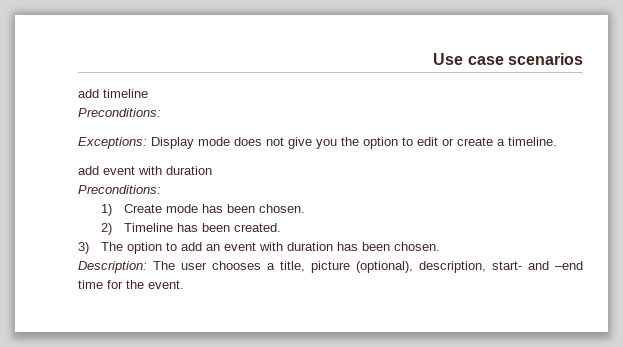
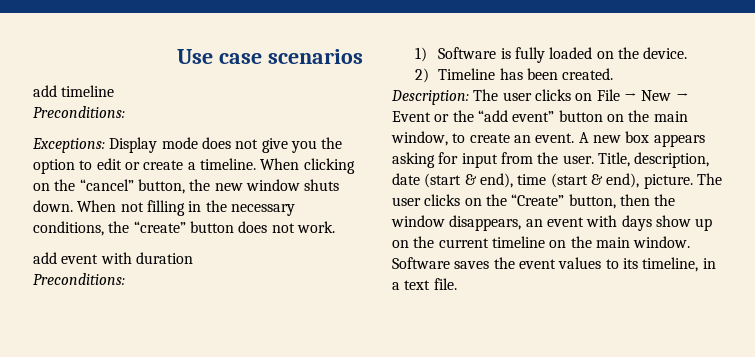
+ When clicking on the “cancel” button, the new window shuts down. When not filling in the necessary conditions, the “create” button does not work.
- 1) Create mode has been chosen.
+ 1) Software is fully loaded on the device.
- 3) The option to add an event with duration has been chosen.
- Description: The user chooses a title, picture (optional), description, start- and –end time for the event.
+ Description: The user clicks on File → New → Event or the “add event” button on the main window, to create an event. A new box appears asking for input from the user. Title, description, date (start & end), time (start & end), picture. The user clicks on the “Create” button, then the window disappears, an event with days show up on the current timeline on the main window. Software saves the event values to its timeline, in a text file.

